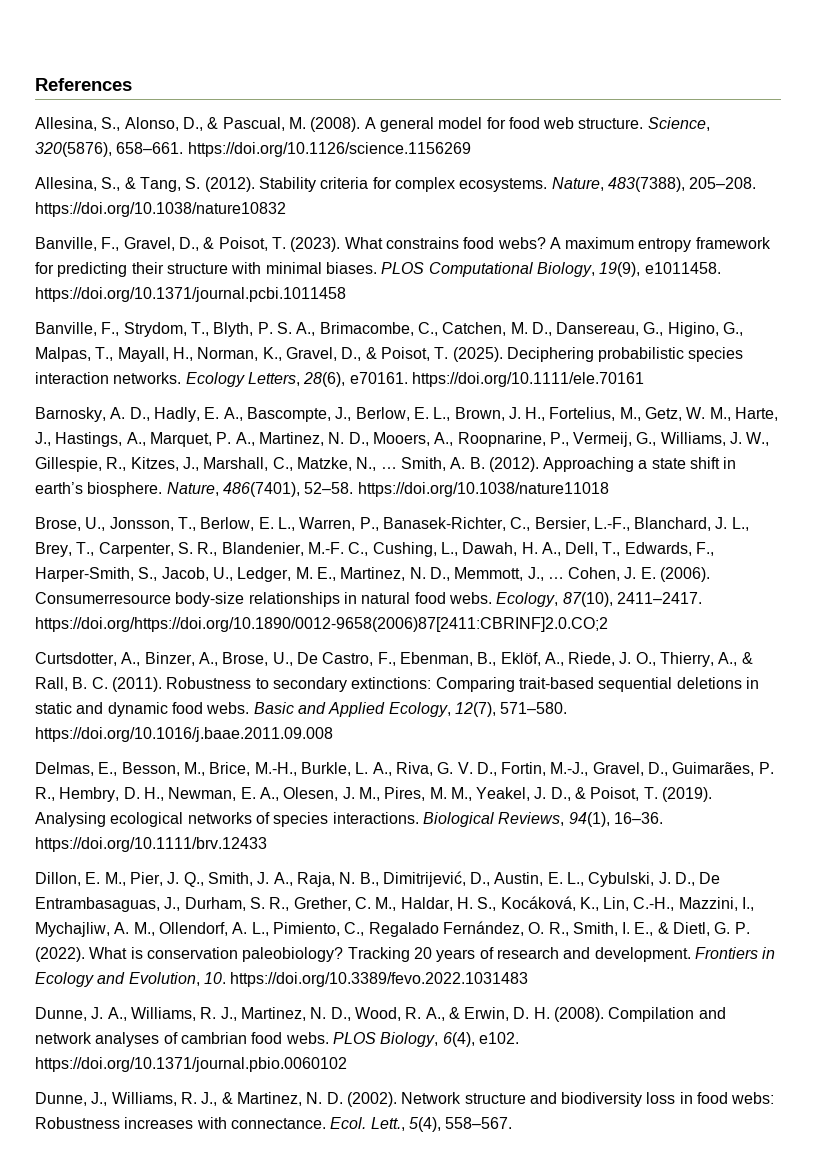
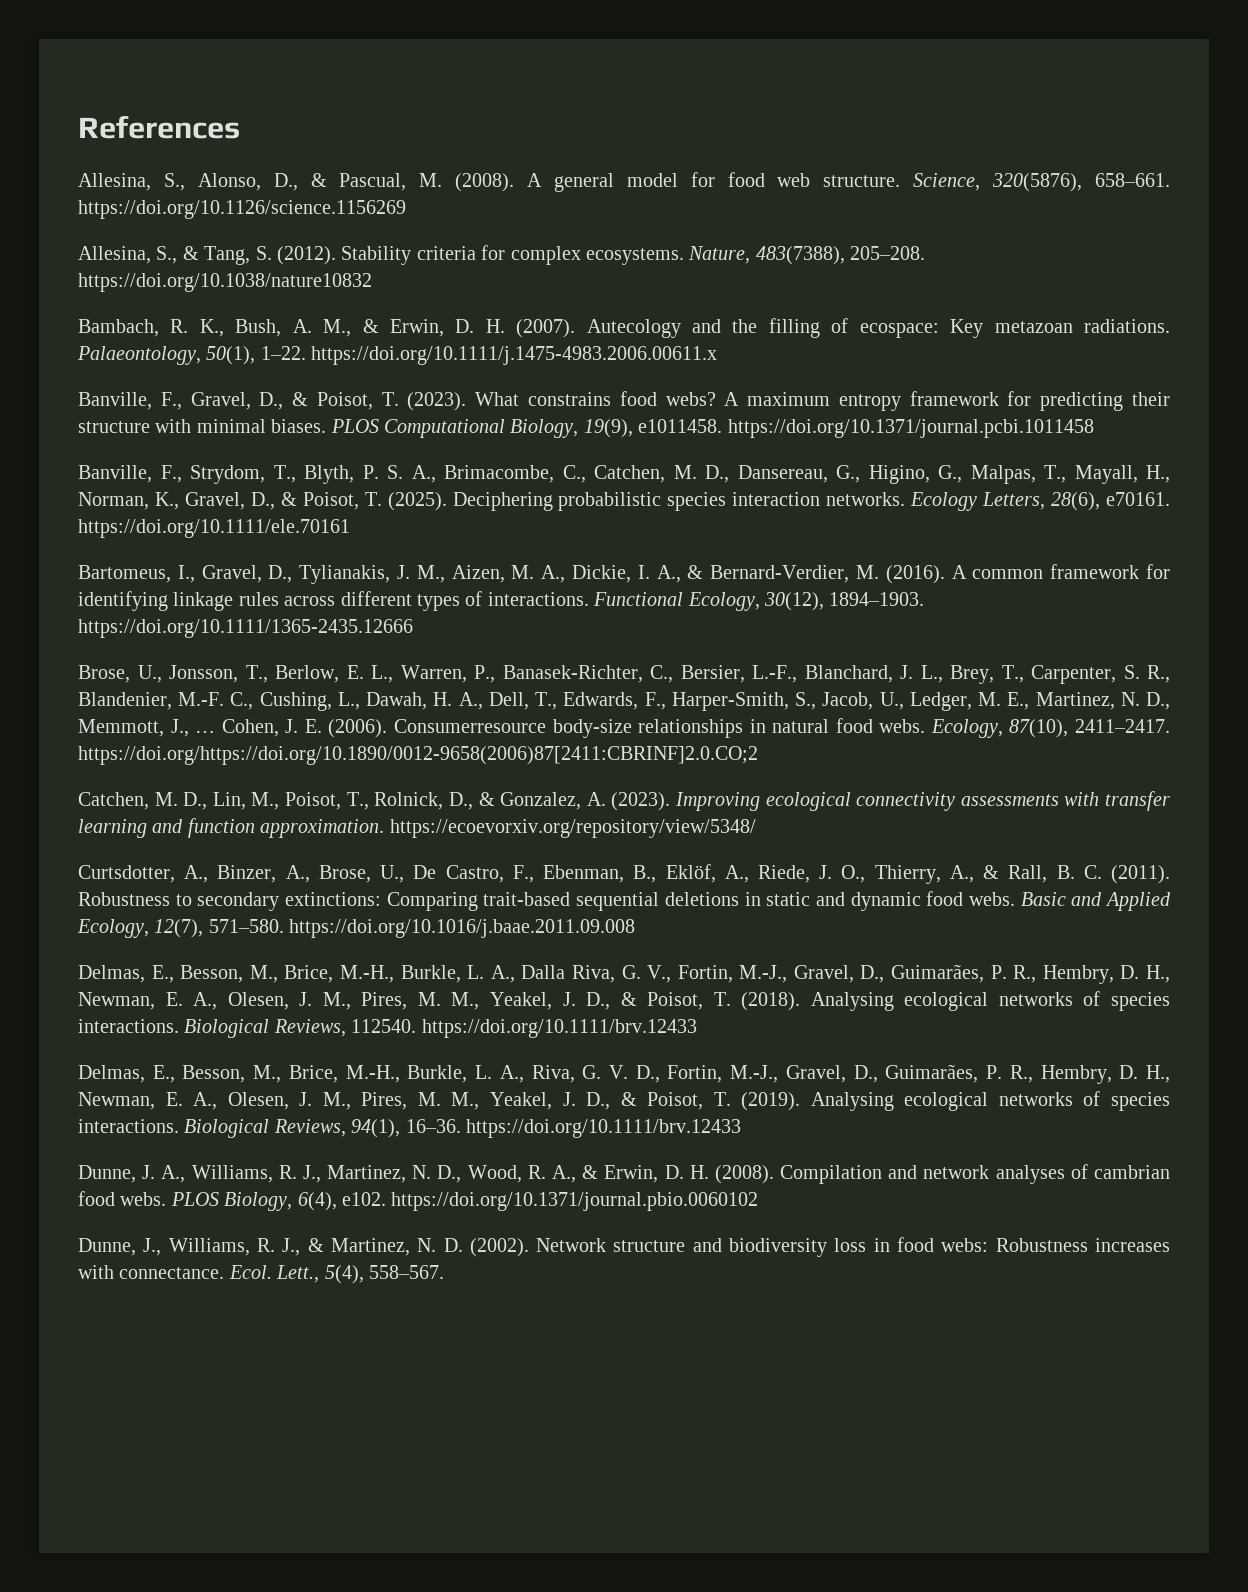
+ Bambach, R. K., Bush, A. M., & Erwin, D. H. (2007). Autecology and the filling of ecospace: Key metazoan radiations. Palaeontology, 50(1), 1–22. https://doi.org/10.1111/j.1475-4983.2006.00611.x
- Barnosky, A. D., Hadly, E. A., Bascompte, J., Berlow, E. L., Brown, J. H., Fortelius, M., Getz, W. M., Harte, J., Hastings, A., Marquet, P. A., Martinez, N. D., Mooers, A., Roopnarine, P., Vermeij, G., Williams, J. W., Gillespie, R., Kitzes, J., Marshall, C., Matzke, N., … Smith, A. B. (2012). Approaching a state shift in earth’s biosphere. Nature, 486(7401), 52–58. https://doi.org/10.1038/nature11018
+ Bartomeus, I., Gravel, D., Tylianakis, J. M., Aizen, M. A., Dickie, I. A., & Bernard-Verdier, M. (2016). A common framework for identifying linkage rules across different types of interactions. Functional Ecology, 30(12), 1894–1903. https://doi.org/10.1111/1365-2435.12666
+ Catchen, M. D., Lin, M., Poisot, T., Rolnick, D., & Gonzalez, A. (2023). Improving ecological connectivity assessments with transfer learning and function approximation. https://ecoevorxiv.org/repository/view/5348/
+ Delmas, E., Besson, M., Brice, M.-H., Burkle, L. A., Dalla Riva, G. V., Fortin, M.-J., Gravel, D., Guimarães, P. R., Hembry, D. H., Newman, E. A., Olesen, J. M., Pires, M. M., Yeakel, J. D., & Poisot, T. (2018). Analysing ecological networks of species interactions. Biological Reviews, 112540. https://doi.org/10.1111/brv.12433
- Dillon, E. M., Pier, J. Q., Smith, J. A., Raja, N. B., Dimitrijević, D., Austin, E. L., Cybulski, J. D., De Entrambasaguas, J., Durham, S. R., Grether, C. M., Haldar, H. S., Kocáková, K., Lin, C.-H., Mazzini, I., Mychajliw, A. M., Ollendorf, A. L., Pimiento, C., Regalado Fernández, O. R., Smith, I. E., & Dietl, G. P. (2022). What is conservation paleobiology? Tracking 20 years of research and development. Frontiers in Ecology and Evolution, 10. https://doi.org/10.3389/fevo.2022.1031483

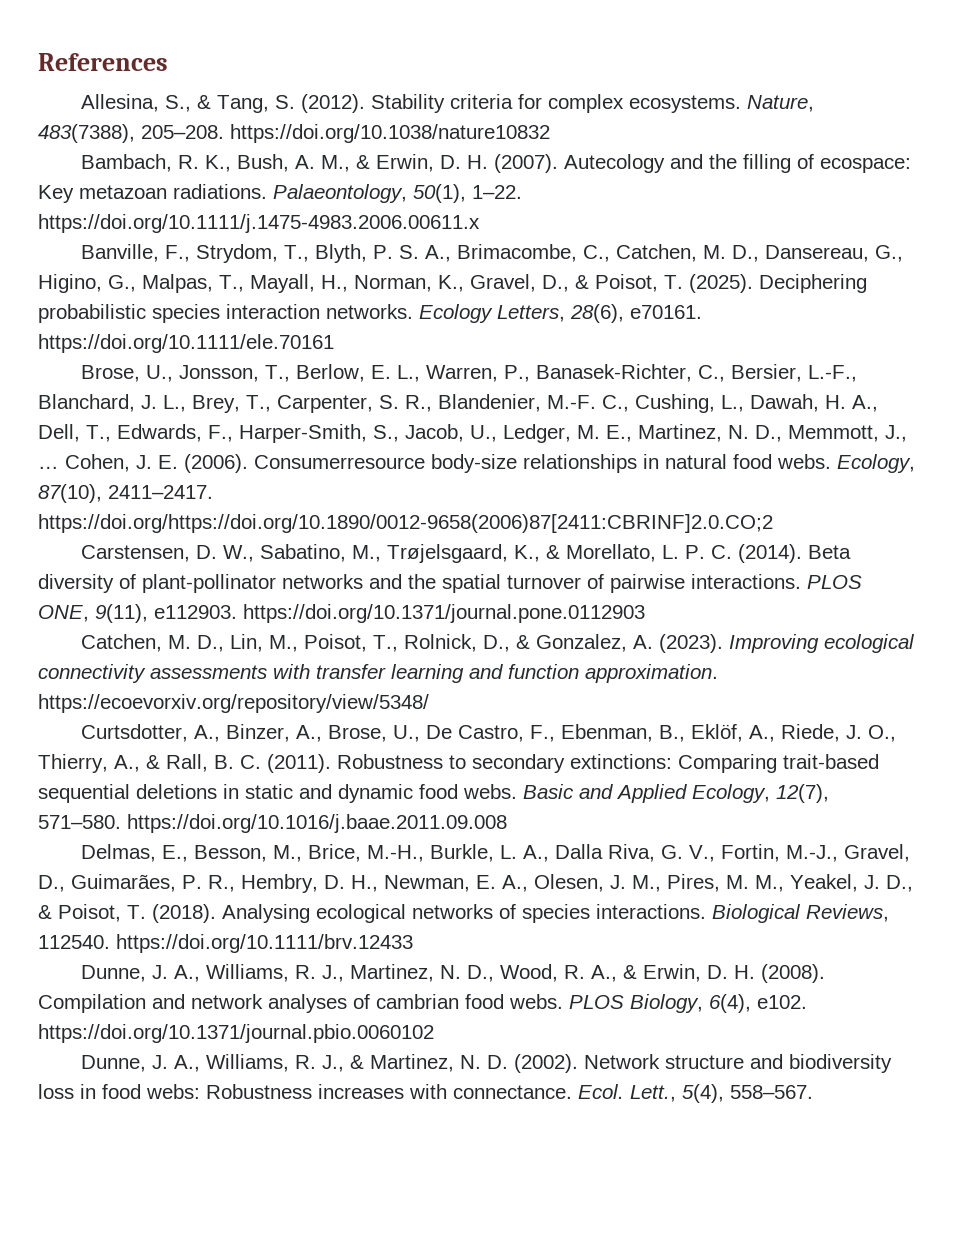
- Allesina, S., Alonso, D., & Pascual, M. (2008). A general model for food web structure. Science, 320(5876), 658–661. https://doi.org/10.1126/science.1156269
- Banville, F., Gravel, D., & Poisot, T. (2023). What constrains food webs? A maximum entropy framework for predicting their structure with minimal biases. PLOS Computational Biology, 19(9), e1011458. https://doi.org/10.1371/journal.pcbi.1011458
- Bartomeus, I., Gravel, D., Tylianakis, J. M., Aizen, M. A., Dickie, I. A., & Bernard-Verdier, M. (2016). A common framework for identifying linkage rules across different types of interactions. Functional Ecology, 30(12), 1894–1903. https://doi.org/10.1111/1365-2435.12666
+ Carstensen, D. W., Sabatino, M., Trøjelsgaard, K., & Morellato, L. P. C. (2014). Beta diversity of plant-pollinator networks and the spatial turnover of pairwise interactions. PLOS ONE, 9(11), e112903. https://doi.org/10.1371/journal.pone.0112903
- Delmas, E., Besson, M., Brice, M.-H., Burkle, L. A., Riva, G. V. D., Fortin, M.-J., Gravel, D., Guimarães, P. R., Hembry, D. H., Newman, E. A., Olesen, J. M., Pires, M. M., Yeakel, J. D., & Poisot, T. (2019). Analysing ecological networks of species interactions. Biological Reviews, 94(1), 16–36. https://doi.org/10.1111/brv.12433
- Dunne, J., Williams, R. J., & Martinez, N. D. (2002).
+ Dunne, J. A., Williams, R. J., & Martinez, N. D. (2002).

